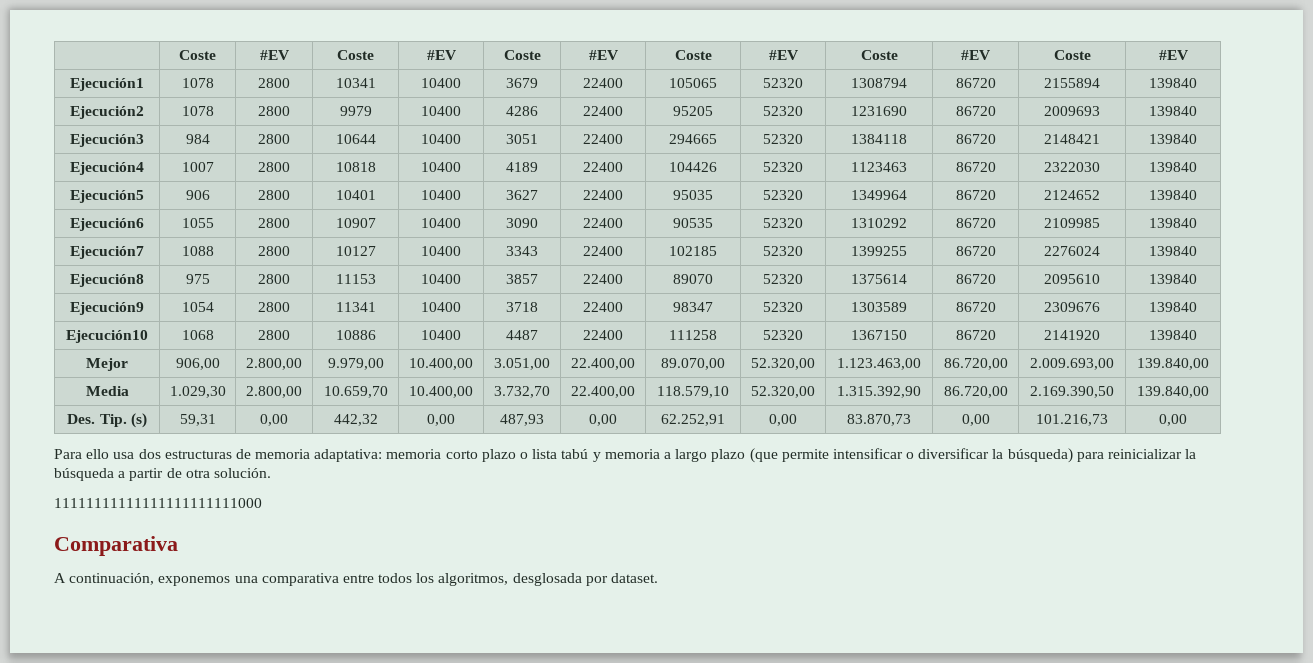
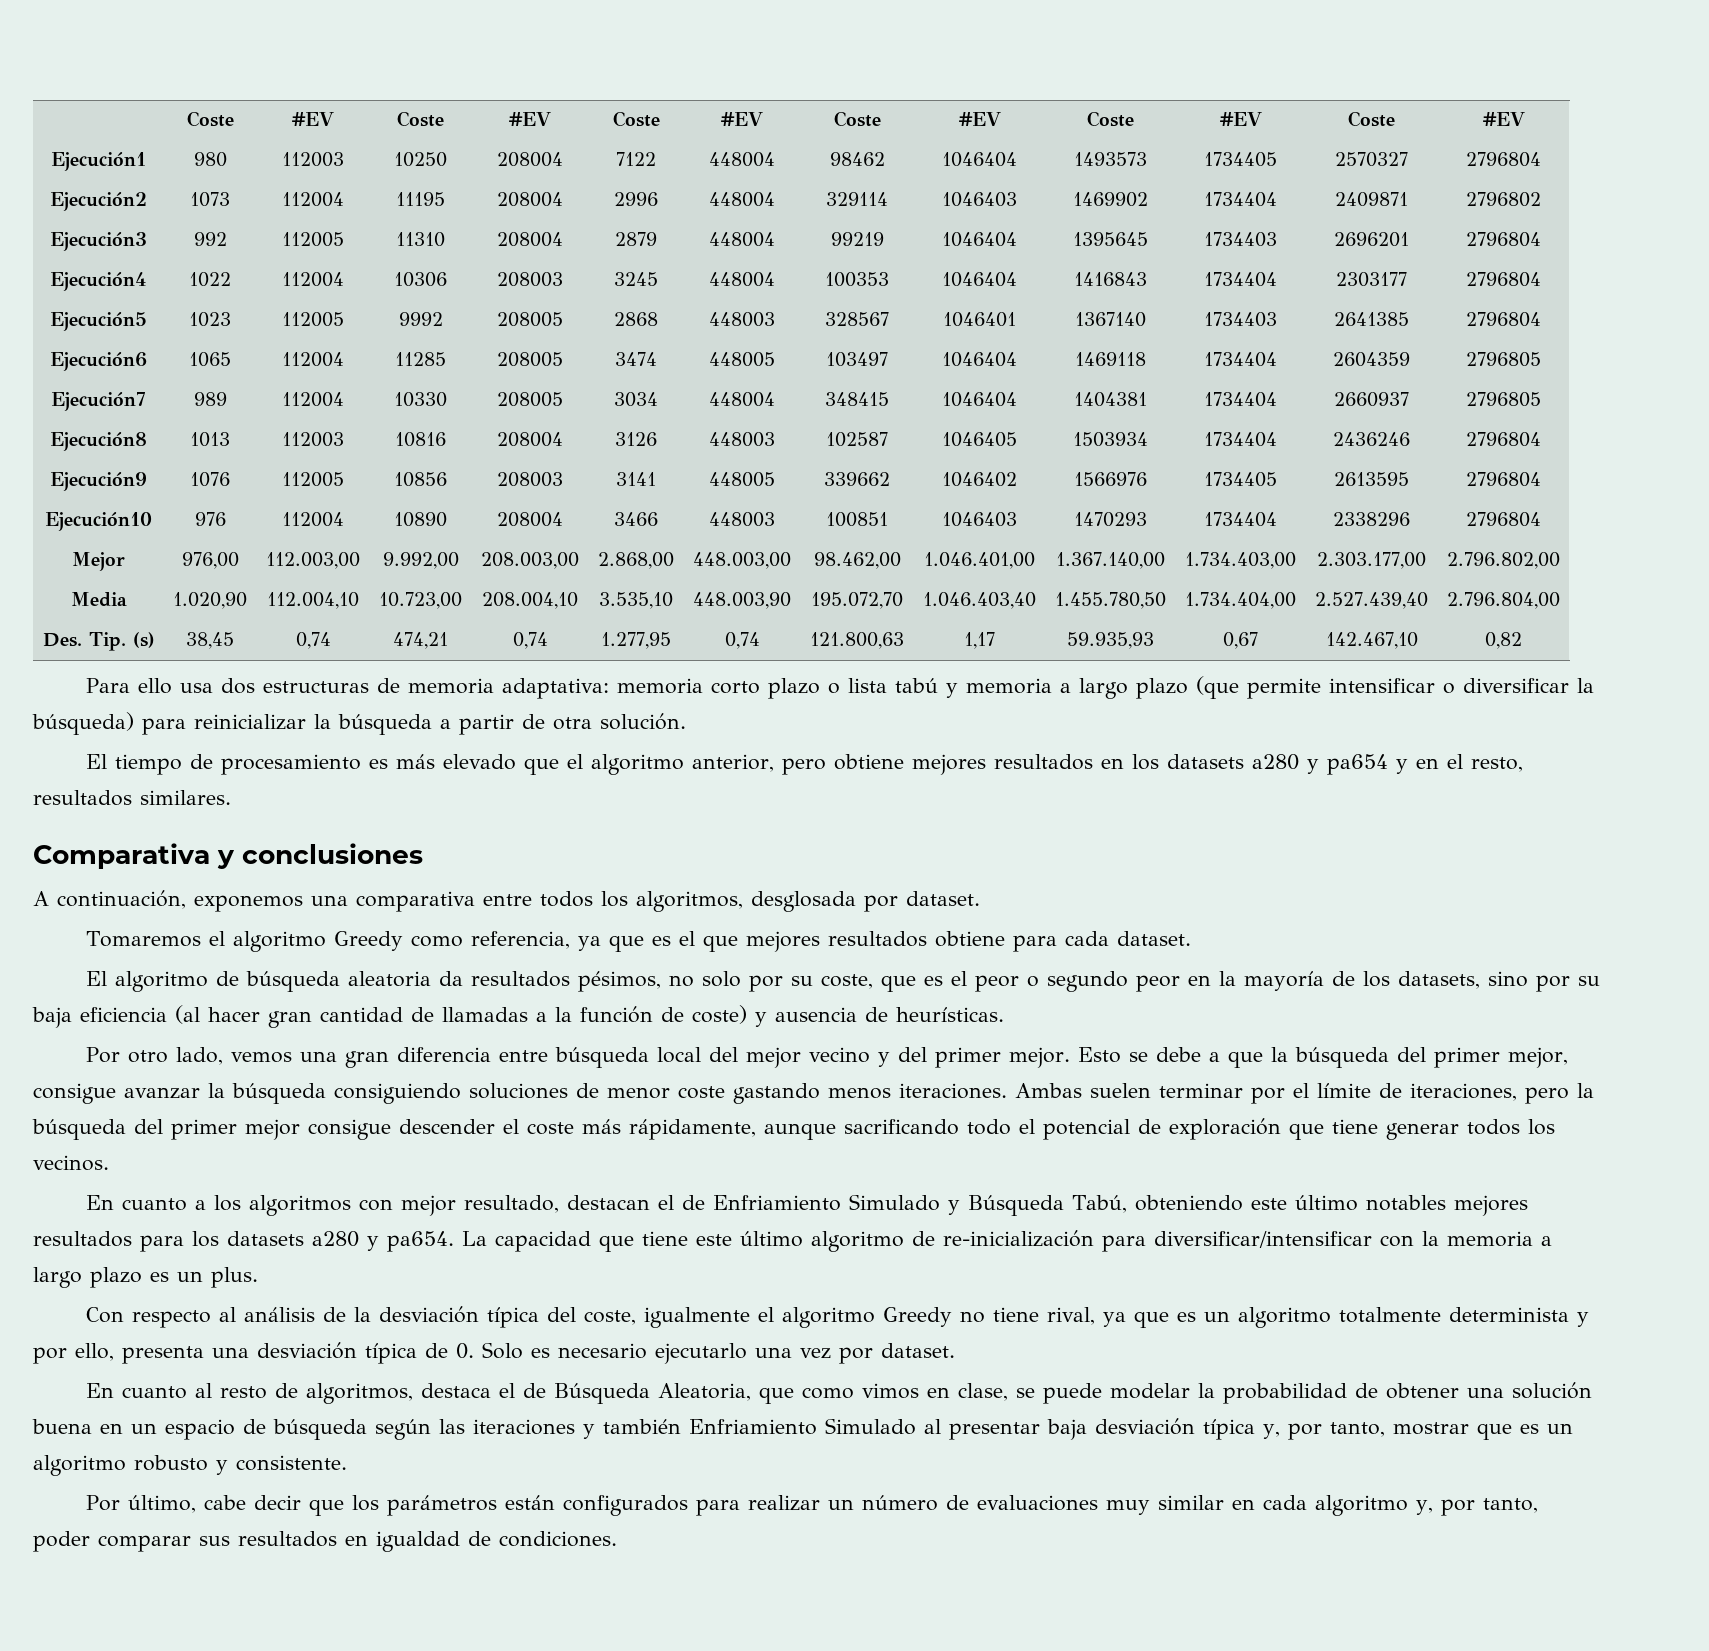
- Ejecución1 | 1078 | 2800 | 10341 | 10400 | 3679 | 22400 | 105065 | 52320 | 1308794 | 86720 | 2155894 | 139840
- Ejecución2 | 1078 | 2800 | 9979 | 10400 | 4286 | 22400 | 95205 | 52320 | 1231690 | 86720 | 2009693 | 139840
- Ejecución3 | 984 | 2800 | 10644 | 10400 | 3051 | 22400 | 294665 | 52320 | 1384118 | 86720 | 2148421 | 139840
- Ejecución4 | 1007 | 2800 | 10818 | 10400 | 4189 | 22400 | 104426 | 52320 | 1123463 | 86720 | 2322030 | 139840
- Ejecución5 | 906 | 2800 | 10401 | 10400 | 3627 | 22400 | 95035 | 52320 | 1349964 | 86720 | 2124652 | 139840
- Ejecución6 | 1055 | 2800 | 10907 | 10400 | 3090 | 22400 | 90535 | 52320 | 1310292 | 86720 | 2109985 | 139840
- Ejecución7 | 1088 | 2800 | 10127 | 10400 | 3343 | 22400 | 102185 | 52320 | 1399255 | 86720 | 2276024 | 139840
- Ejecución8 | 975 | 2800 | 11153 | 10400 | 3857 | 22400 | 89070 | 52320 | 1375614 | 86720 | 2095610 | 139840
- Ejecución9 | 1054 | 2800 | 11341 | 10400 | 3718 | 22400 | 98347 | 52320 | 1303589 | 86720 | 2309676 | 139840
- Ejecución10 | 1068 | 2800 | 10886 | 10400 | 4487 | 22400 | 111258 | 52320 | 1367150 | 86720 | 2141920 | 139840
- Mejor | 906,00 | 2.800,00 | 9.979,00 | 10.400,00 | 3.051,00 | 22.400,00 | 89.070,00 | 52.320,00 | 1.123.463,00 | 86.720,00 | 2.009.693,00 | 139.840,00
- Media | 1.029,30 | 2.800,00 | 10.659,70 | 10.400,00 | 3.732,70 | 22.400,00 | 118.579,10 | 52.320,00 | 1.315.392,90 | 86.720,00 | 2.169.390,50 | 139.840,00
- Des. Tip. (s) | 59,31 | 0,00 | 442,32 | 0,00 | 487,93 | 0,00 | 62.252,91 | 0,00 | 83.870,73 | 0,00 | 101.216,73 | 0,00
+ Ejecución1 | 980 | 112003 | 10250 | 208004 | 7122 | 448004 | 98462 | 1046404 | 1493573 | 1734405 | 2570327 | 2796804
+ Ejecución2 | 1073 | 112004 | 11195 | 208004 | 2996 | 448004 | 329114 | 1046403 | 1469902 | 1734404 | 2409871 | 2796802
+ Ejecución3 | 992 | 112005 | 11310 | 208004 | 2879 | 448004 | 99219 | 1046404 | 1395645 | 1734403 | 2696201 | 2796804
+ Ejecución4 | 1022 | 112004 | 10306 | 208003 | 3245 | 448004 | 100353 | 1046404 | 1416843 | 1734404 | 2303177 | 2796804
+ Ejecución5 | 1023 | 112005 | 9992 | 208005 | 2868 | 448003 | 328567 | 1046401 | 1367140 | 1734403 | 2641385 | 2796804
+ Ejecución6 | 1065 | 112004 | 11285 | 208005 | 3474 | 448005 | 103497 | 1046404 | 1469118 | 1734404 | 2604359 | 2796805
+ Ejecución7 | 989 | 112004 | 10330 | 208005 | 3034 | 448004 | 348415 | 1046404 | 1404381 | 1734404 | 2660937 | 2796805
+ Ejecución8 | 1013 | 112003 | 10816 | 208004 | 3126 | 448003 | 102587 | 1046405 | 1503934 | 1734404 | 2436246 | 2796804
+ Ejecución9 | 1076 | 112005 | 10856 | 208003 | 3141 | 448005 | 339662 | 1046402 | 1566976 | 1734405 | 2613595 | 2796804
+ Ejecución10 | 976 | 112004 | 10890 | 208004 | 3466 | 448003 | 100851 | 1046403 | 1470293 | 1734404 | 2338296 | 2796804
+ Mejor | 976,00 | 112.003,00 | 9.992,00 | 208.003,00 | 2.868,00 | 448.003,00 | 98.462,00 | 1.046.401,00 | 1.367.140,00 | 1.734.403,00 | 2.303.177,00 | 2.796.802,00
+ Media | 1.020,90 | 112.004,10 | 10.723,00 | 208.004,10 | 3.535,10 | 448.003,90 | 195.072,70 | 1.046.403,40 | 1.455.780,50 | 1.734.404,00 | 2.527.439,40 | 2.796.804,00
+ Des. Tip. (s) | 38,45 | 0,74 | 474,21 | 0,74 | 1.277,95 | 0,74 | 121.800,63 | 1,17 | 59.935,93 | 0,67 | 142.467,10 | 0,82
- 11111111111111111111111000
+ El tiempo de procesamiento es más elevado que el algoritmo anterior, pero obtiene mejores resultados en los datasets a280 y pa654 y en el resto, resultados similares.
- Comparativa
+ Comparativa y conclusiones
+ Tomaremos el algoritmo Greedy como referencia, ya que es el que mejores resultados obtiene para cada dataset.
+ El algoritmo de búsqueda aleatoria da resultados pésimos, no solo por su coste, que es el peor o segundo peor en la mayoría de los datasets, sino por su baja eficiencia (al hacer gran cantidad de llamadas a la función de coste) y ausencia de heurísticas.
+ Por otro lado, vemos una gran diferencia entre búsqueda local del mejor vecino y del primer mejor. Esto se debe a que la búsqueda del primer mejor, consigue avanzar la búsqueda consiguiendo soluciones de menor coste gastando menos iteraciones. Ambas suelen terminar por el límite de iteraciones, pero la búsqueda del primer mejor consigue descender el coste más rápidamente, aunque sacrificando todo el potencial de exploración que tiene generar todos los vecinos.
+ En cuanto a los algoritmos con mejor resultado, destacan el de Enfriamiento Simulado y Búsqueda Tabú, obteniendo este último notables mejores resultados para los datasets a280 y pa654. La capacidad que tiene este último algoritmo de re-inicialización para diversificar/intensificar con la memoria a largo plazo es un plus.
+ Con respecto al análisis de la desviación típica del coste, igualmente el algoritmo Greedy no tiene rival, ya que es un algoritmo totalmente determinista y por ello, presenta una desviación típica de 0. Solo es necesario ejecutarlo una vez por dataset.
+ En cuanto al resto de algoritmos, destaca el de Búsqueda Aleatoria, que como vimos en clase, se puede modelar la probabilidad de obtener una solución buena en un espacio de búsqueda según las iteraciones y también Enfriamiento Simulado al presentar baja desviación típica y, por tanto, mostrar que es un algoritmo robusto y consistente.
+ Por último, cabe decir que los parámetros están configurados para realizar un número de evaluaciones muy similar en cada algoritmo y, por tanto, poder comparar sus resultados en igualdad de condiciones.

